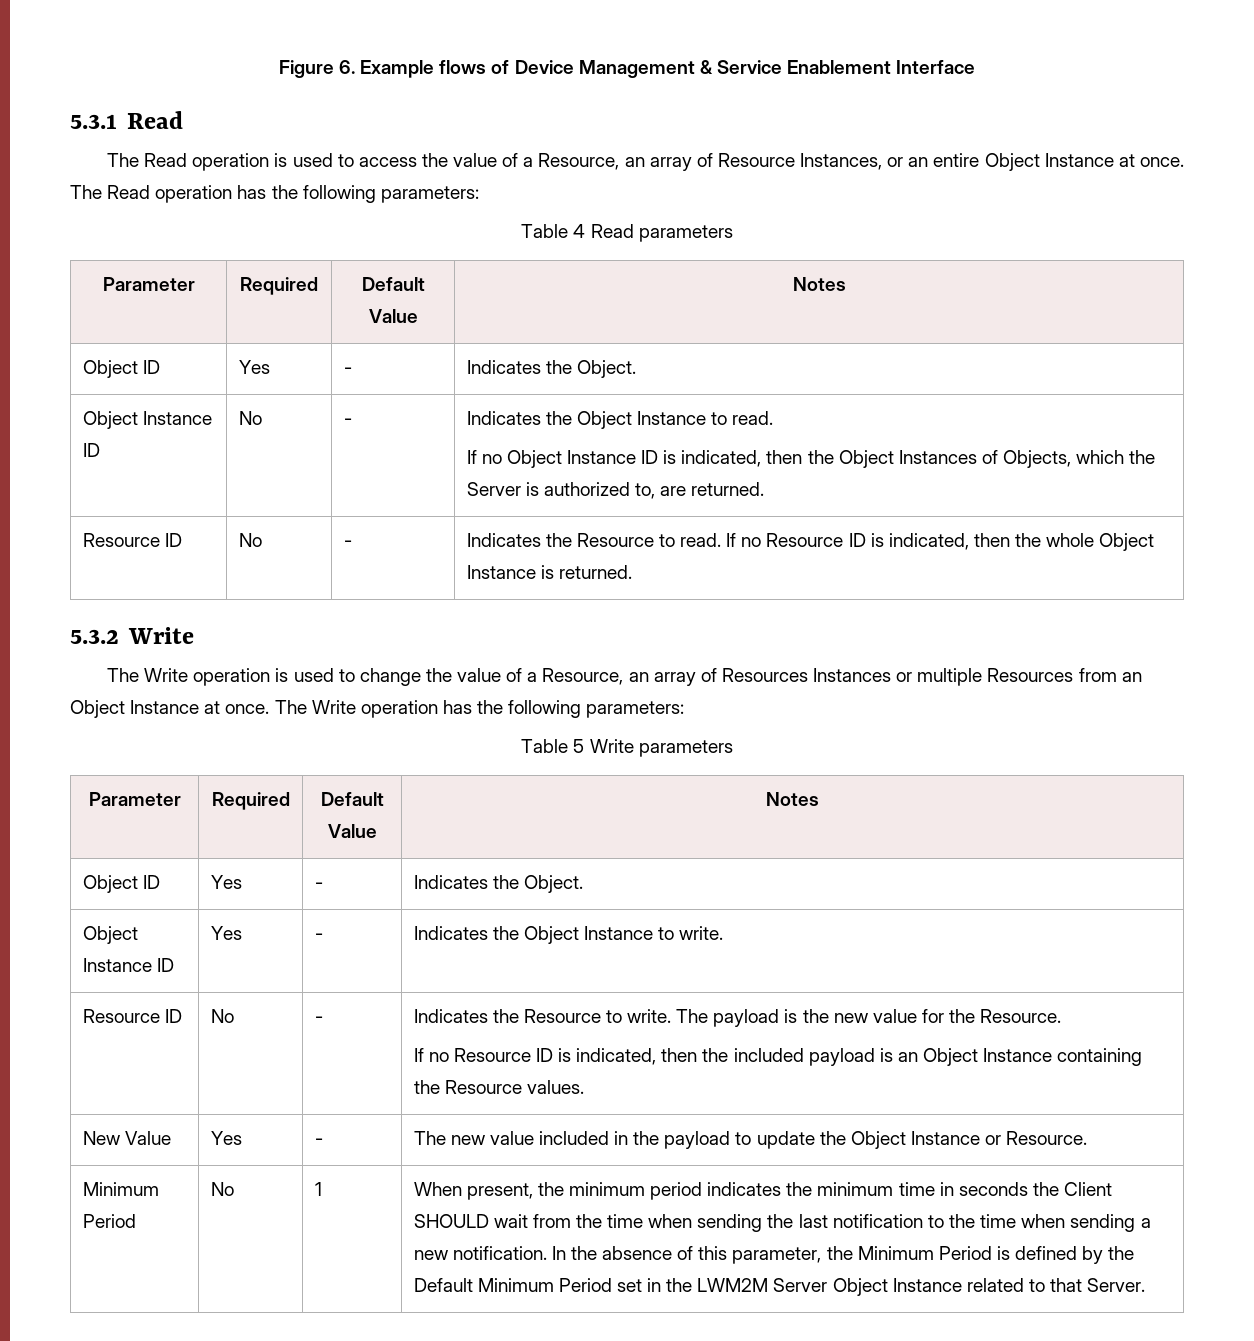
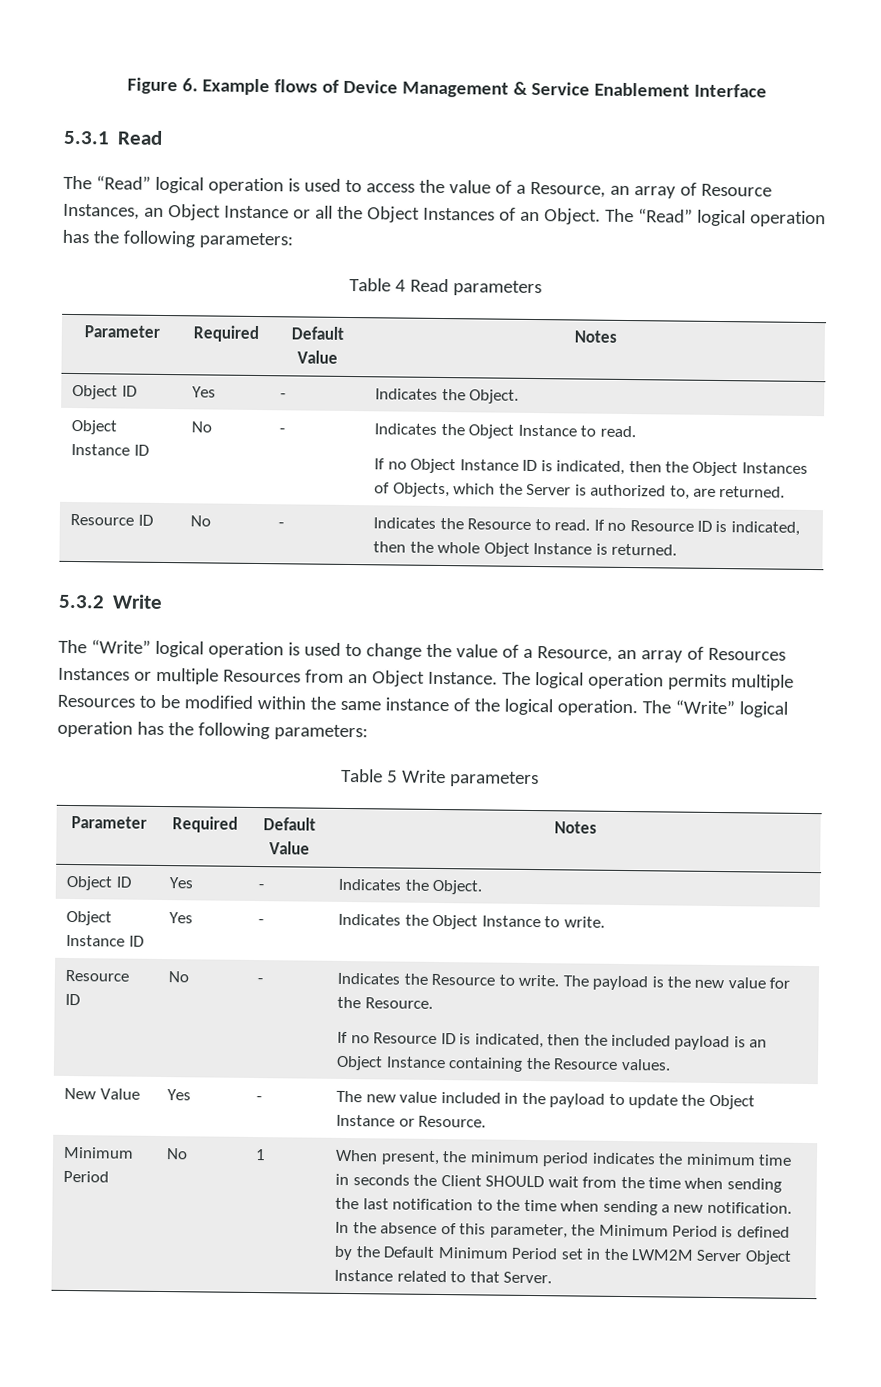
- The Read operation is used to access the value of a Resource, an array of Resource Instances, or an entire Object Instance at once. The Read operation has the following parameters:
+ The “Read” logical operation is used to access the value of a Resource, an array of Resource Instances, an Object Instance or all the Object Instances of an Object. The “Read” logical operation has the following parameters:
- The Write operation is used to change the value of a Resource, an array of Resources Instances or multiple Resources from an Object Instance at once. The Write operation has the following parameters:
+ The “Write” logical operation is used to change the value of a Resource, an array of Resources Instances or multiple Resources from an Object Instance. The logical operation permits multiple Resources to be modified within the same instance of the logical operation. The “Write” logical operation has the following parameters:

